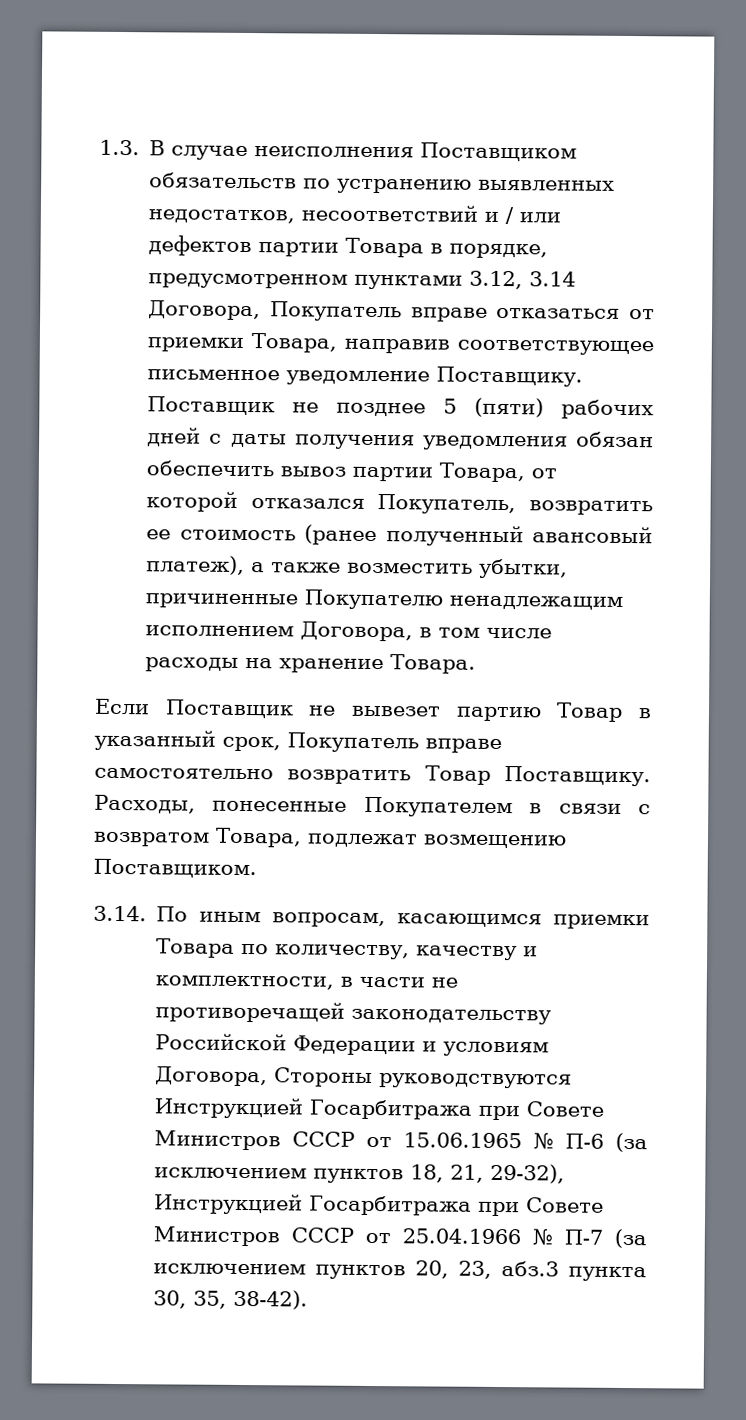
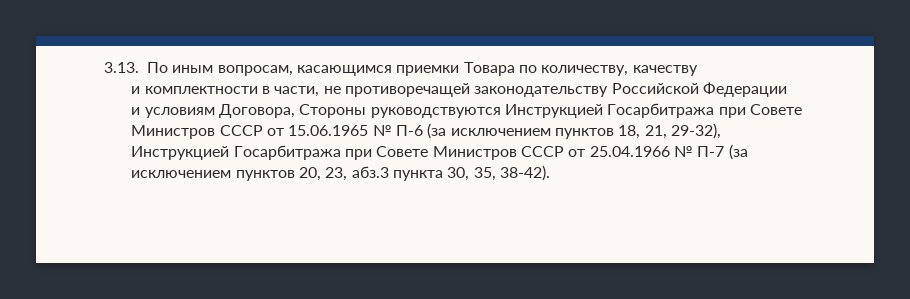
- 1.3. В случае неисполнения Поставщиком обязательств по устранению выявленных недостатков, несоответствий и / или дефектов партии Товара в порядке, предусмотренном пунктами 3.12, 3.14 Договора, Покупатель вправе отказаться от приемки Товара, направив соответствующее письменное уведомление Поставщику. Поставщик не позднее 5 (пяти) рабочих дней с даты получения уведомления обязан обеспечить вывоз партии Товара, от которой отказался Покупатель, возвратить ее стоимость (ранее полученный авансовый платеж), а также возместить убытки, причиненные Покупателю ненадлежащим исполнением Договора, в том числе расходы на хранение Товара.
- Если Поставщик не вывезет партию Товар в указанный срок, Покупатель вправе самостоятельно возвратить Товар Поставщику. Расходы, понесенные Покупателем в связи с возвратом Товара, подлежат возмещению Поставщиком.
- 3.14. По иным вопросам, касающимся приемки Товара по количеству, качеству и комплектности, в части не противоречащей законодательству Российской Федерации и условиям Договора, Стороны руководствуются Инструкцией Госарбитража при Совете Министров СССР от 15.06.1965 № П-6 (за исключением пунктов 18, 21, 29-32), Инструкцией Госарбитража при Совете Министров СССР от 25.04.1966 № П-7 (за исключением пунктов 20, 23, абз.3 пункта 30, 35, 38-42).
+ 3.13. По иным вопросам, касающимся приемки Товара по количеству, качеству
+ и комплектности в части, не противоречащей законодательству Российской Федерации
+ и условиям Договора, Стороны руководствуются Инструкцией Госарбитража при Совете Министров СССР от 15.06.1965 № П-6 (за исключением пунктов 18, 21, 29-32), Инструкцией Госарбитража при Совете Министров СССР от 25.04.1966 № П-7 (за исключением пунктов 20, 23, абз.3 пункта 30, 35, 38-42).

